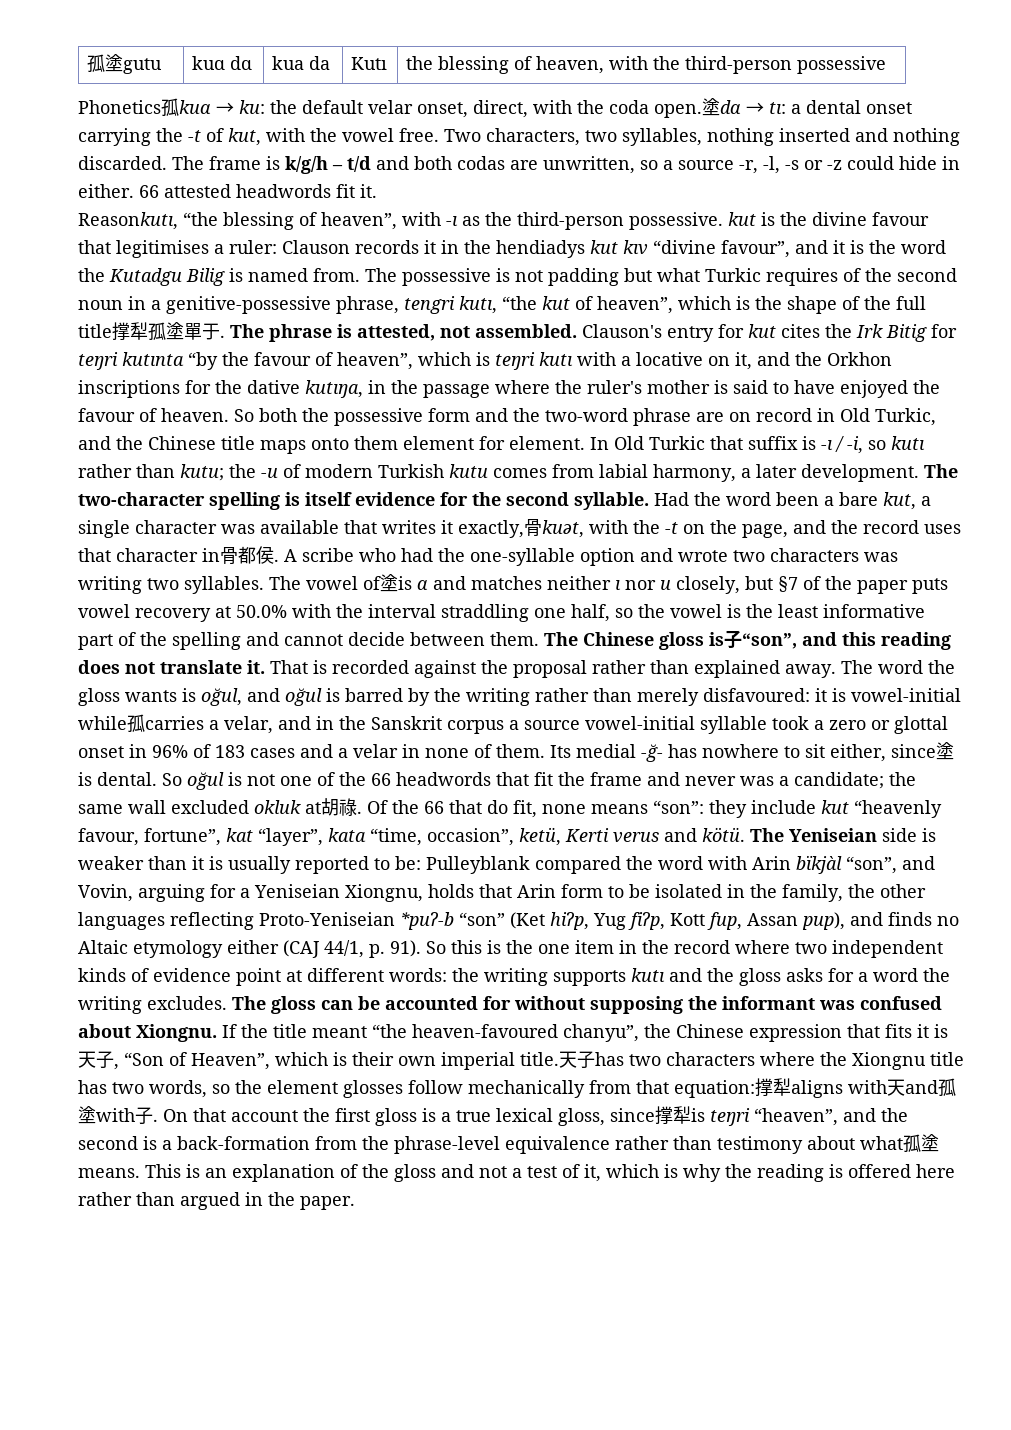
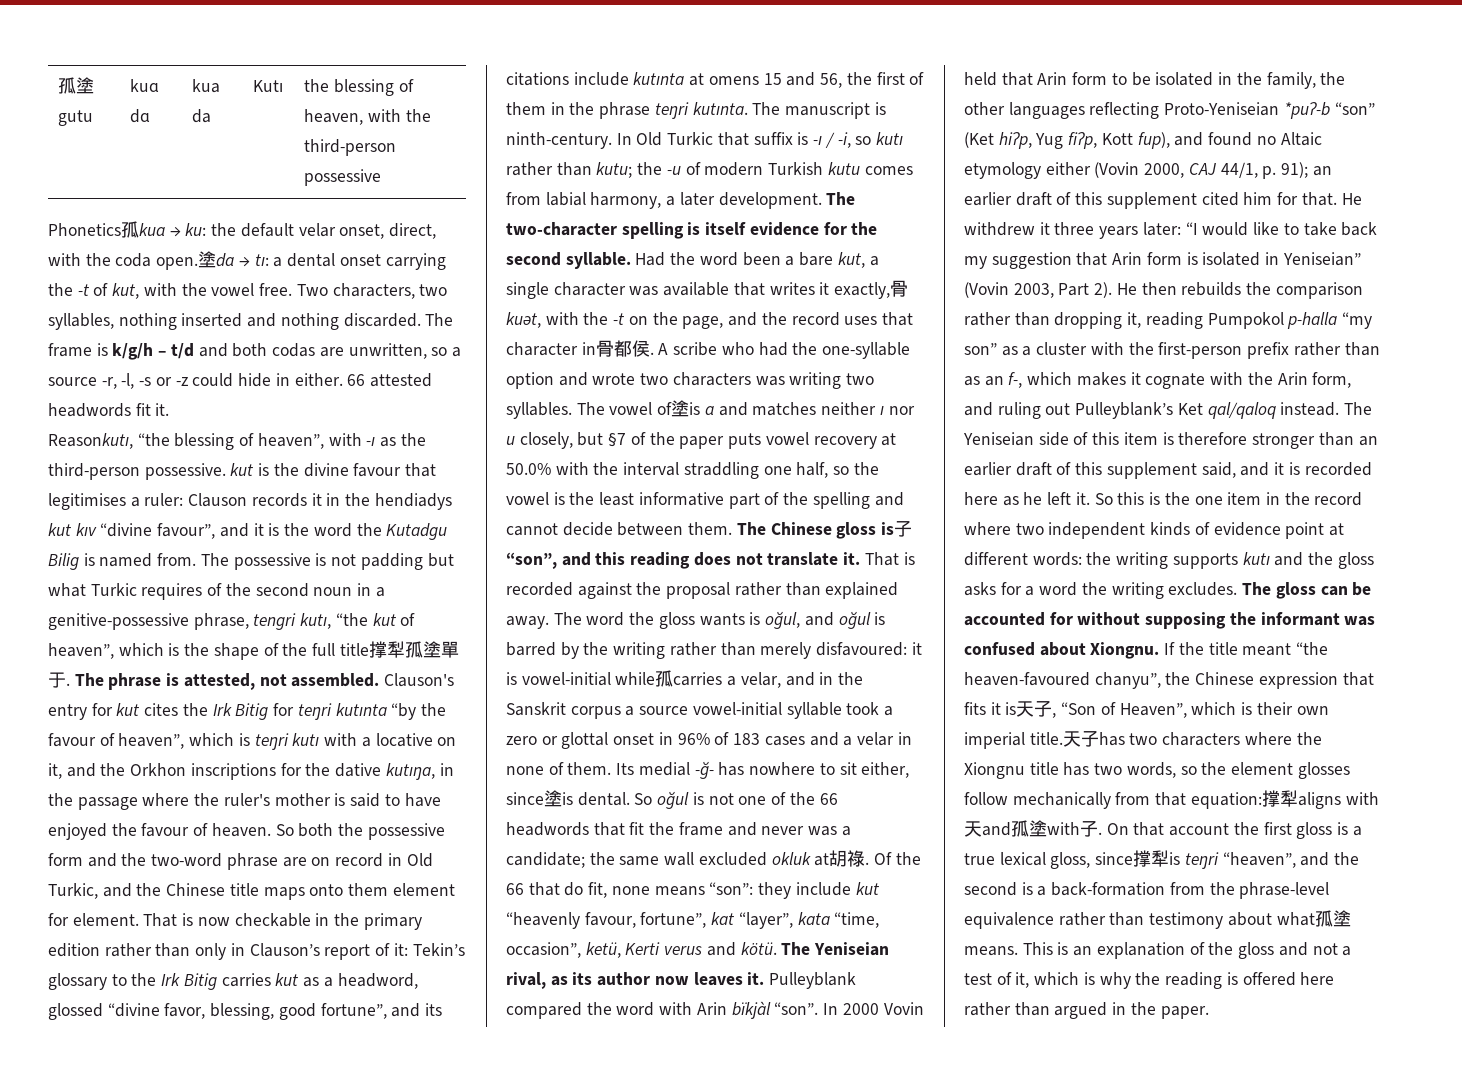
+ That is now checkable in the primary edition rather than only in Clauson’s report of it: Tekin’s glossary to the Irk Bitig carries kut as a headword, glossed “divine favor, blessing, good fortune”, and its citations include kutınta at omens 15 and 56, the first of them in the phrase teŋri kutınta. The manuscript is ninth-century.
- The Yeniseian side is weaker than it is usually reported to be: Pulleyblank compared the word with Arin bïkjàl “son”, and Vovin, arguing for a Yeniseian Xiongnu, holds that Arin form to be isolated in the family, the other languages reflecting Proto-Yeniseian *puʔ-b “son” (Ket hiʔp, Yug fiʔp, Kott fup, Assan pup), and finds no Altaic etymology either (CAJ 44/1, p. 91).
+ The Yeniseian rival, as its author now leaves it. Pulleyblank compared the word with Arin bïkjàl “son”. In 2000 Vovin held that Arin form to be isolated in the family, the other languages reflecting Proto-Yeniseian *puʔ-b “son” (Ket hiʔp, Yug fiʔp, Kott fup), and found no Altaic etymology either (Vovin 2000, CAJ 44/1, p. 91); an earlier draft of this supplement cited him for that. He withdrew it three years later: “I would like to take back my suggestion that Arin form is isolated in Yeniseian” (Vovin 2003, Part 2). He then rebuilds the comparison rather than dropping it, reading Pumpokol p-halla “my son” as a cluster with the first-person prefix rather than as an f-, which makes it cognate with the Arin form, and ruling out Pulleyblank’s Ket qal/qaloq instead. The Yeniseian side of this item is therefore stronger than an earlier draft of this supplement said, and it is recorded here as he left it.

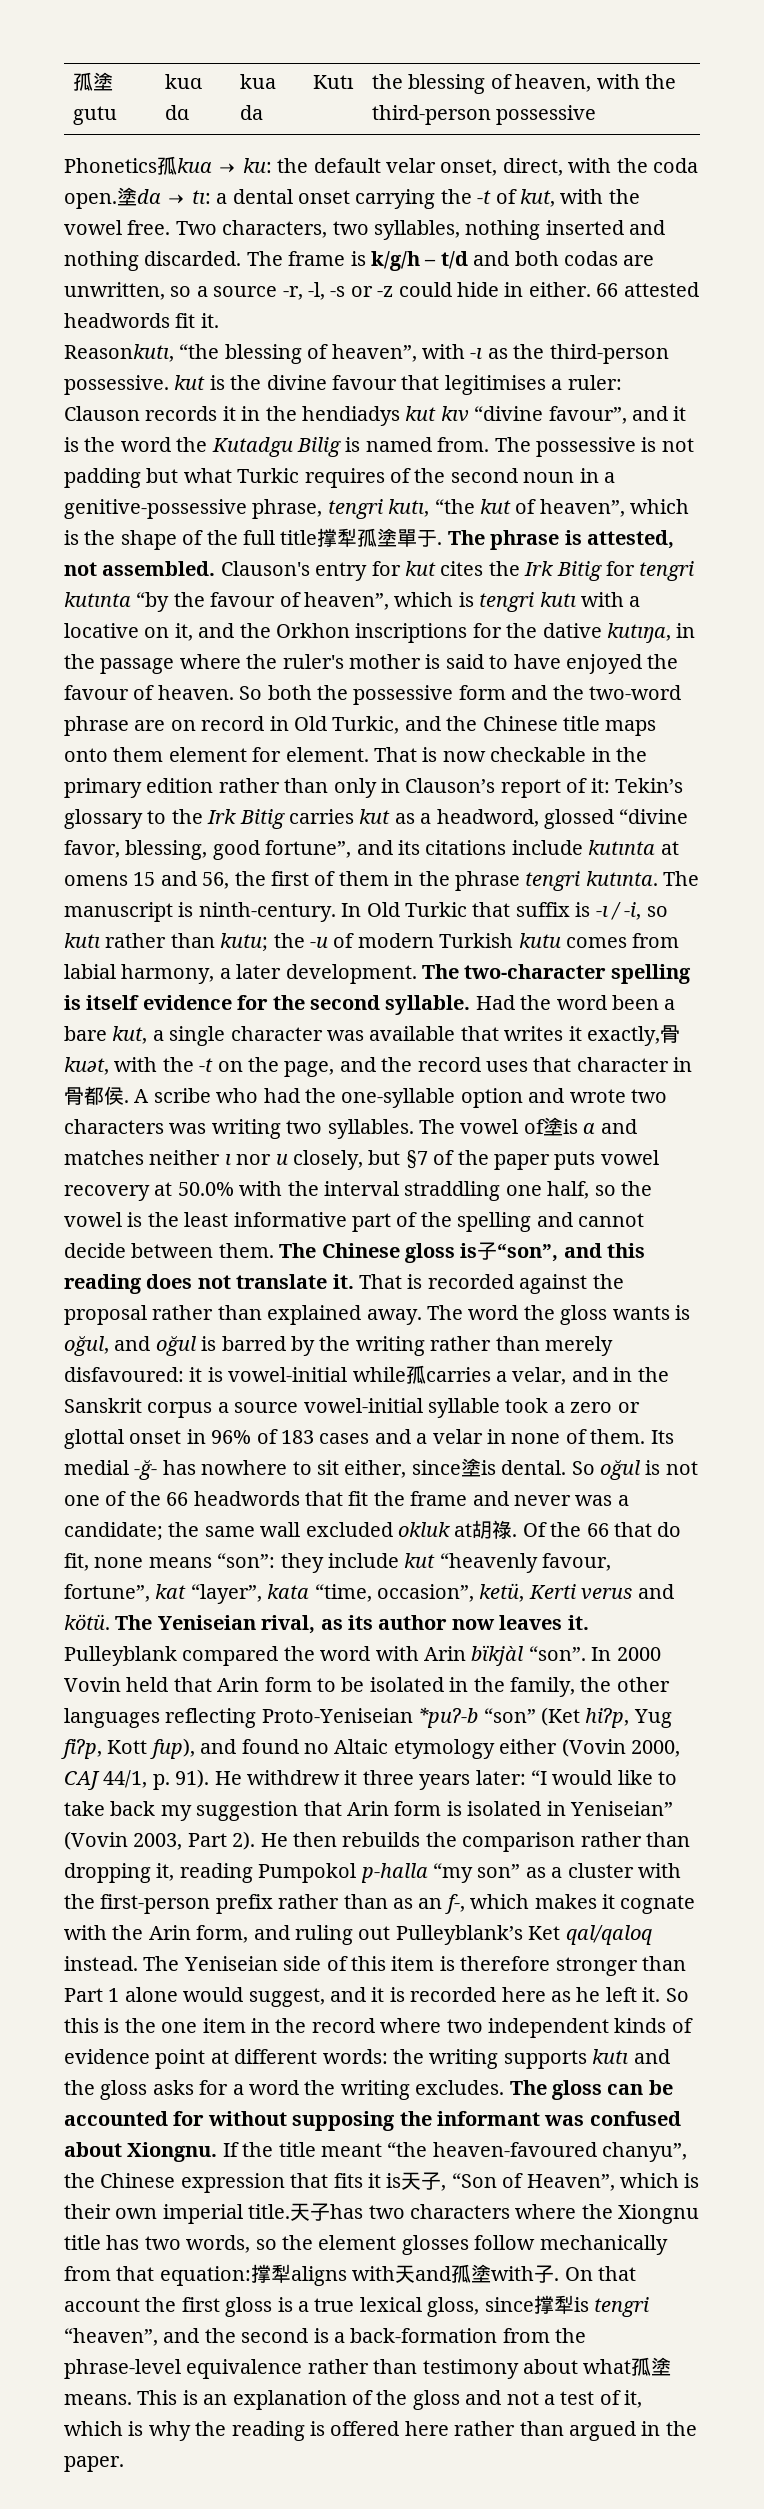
- Clauson's entry for kut cites the Irk Bitig for teŋri kutınta “by the favour of heaven”, which is teŋri kutı with a locative on it, and the Orkhon inscriptions for the dative kutıŋa, in the passage where the ruler's mother is said to have enjoyed the favour of heaven.
+ Clauson's entry for kut cites the Irk Bitig for tengri kutınta “by the favour of heaven”, which is tengri kutı with a locative on it, and the Orkhon inscriptions for the dative kutıŋa, in the passage where the ruler's mother is said to have enjoyed the favour of heaven.
- That is now checkable in the primary edition rather than only in Clauson’s report of it: Tekin’s glossary to the Irk Bitig carries kut as a headword, glossed “divine favor, blessing, good fortune”, and its citations include kutınta at omens 15 and 56, the first of them in the phrase teŋri kutınta.
+ That is now checkable in the primary edition rather than only in Clauson’s report of it: Tekin’s glossary to the Irk Bitig carries kut as a headword, glossed “divine favor, blessing, good fortune”, and its citations include kutınta at omens 15 and 56, the first of them in the phrase tengri kutınta.
- In 2000 Vovin held that Arin form to be isolated in the family, the other languages reflecting Proto-Yeniseian *puʔ-b “son” (Ket hiʔp, Yug fiʔp, Kott fup), and found no Altaic etymology either (Vovin 2000, CAJ 44/1, p. 91); an earlier draft of this supplement cited him for that.
+ In 2000 Vovin held that Arin form to be isolated in the family, the other languages reflecting Proto-Yeniseian *puʔ-b “son” (Ket hiʔp, Yug fiʔp, Kott fup), and found no Altaic etymology either (Vovin 2000, CAJ 44/1, p. 91).
- The Yeniseian side of this item is therefore stronger than an earlier draft of this supplement said, and it is recorded here as he left it.
+ The Yeniseian side of this item is therefore stronger than Part 1 alone would suggest, and it is recorded here as he left it.
- On that account the first gloss is a true lexical gloss, since撑犁is teŋri “heaven”, and the second is a back-formation from the phrase-level equivalence rather than testimony about what孤塗means.
+ On that account the first gloss is a true lexical gloss, since撑犁is tengri “heaven”, and the second is a back-formation from the phrase-level equivalence rather than testimony about what孤塗means.

